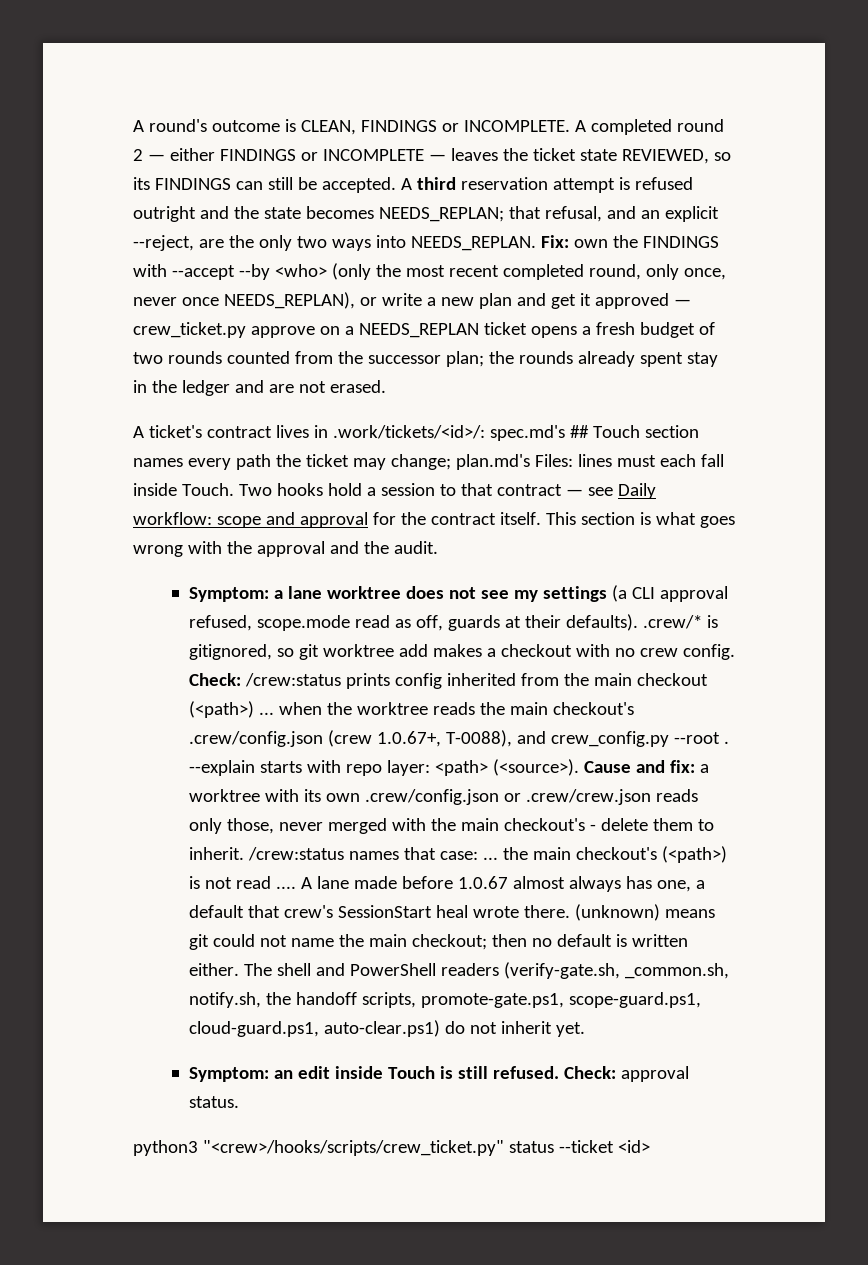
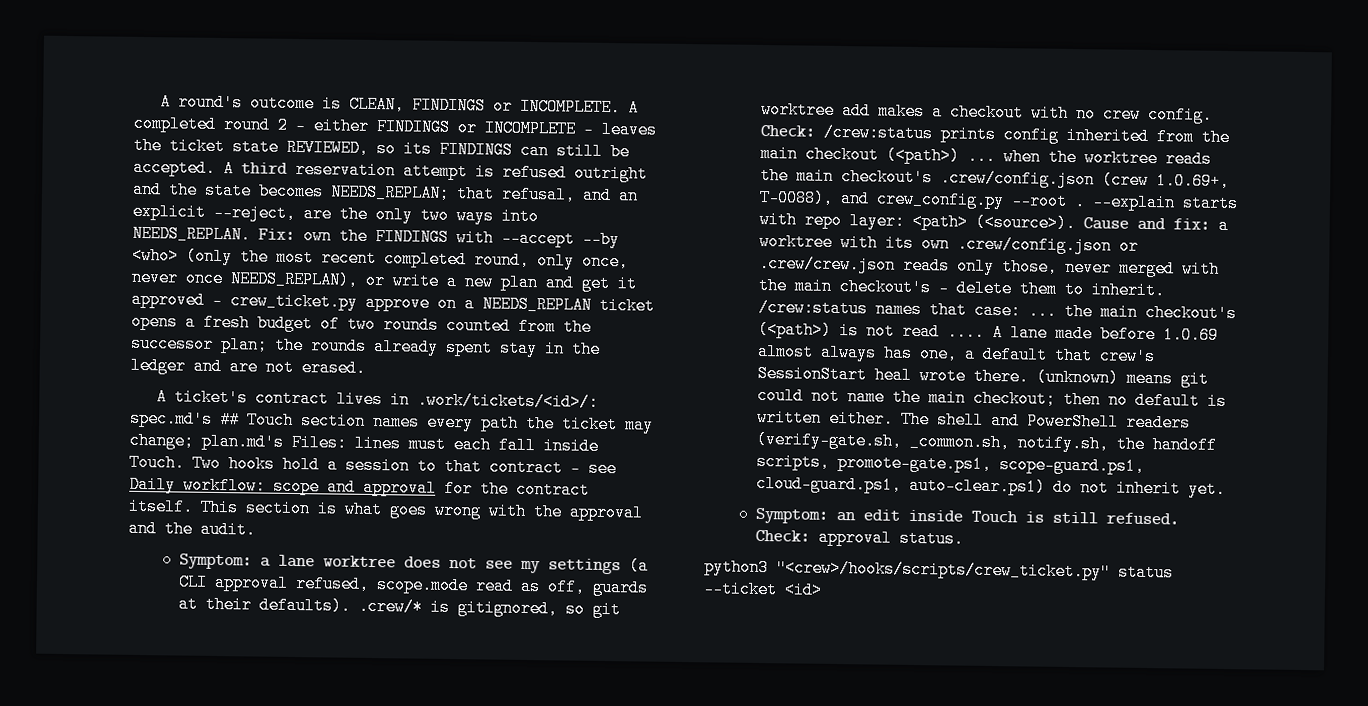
- Check: /crew:status prints config inherited from the main checkout (<path>) ... when the worktree reads the main checkout's .crew/config.json (crew 1.0.67+, T-0088), and crew_config.py --root .
+ Check: /crew:status prints config inherited from the main checkout (<path>) ... when the worktree reads the main checkout's .crew/config.json (crew 1.0.69+, T-0088), and crew_config.py --root .
- A lane made before 1.0.67 almost always has one, a default that crew's SessionStart heal wrote there.
+ A lane made before 1.0.69 almost always has one, a default that crew's SessionStart heal wrote there.

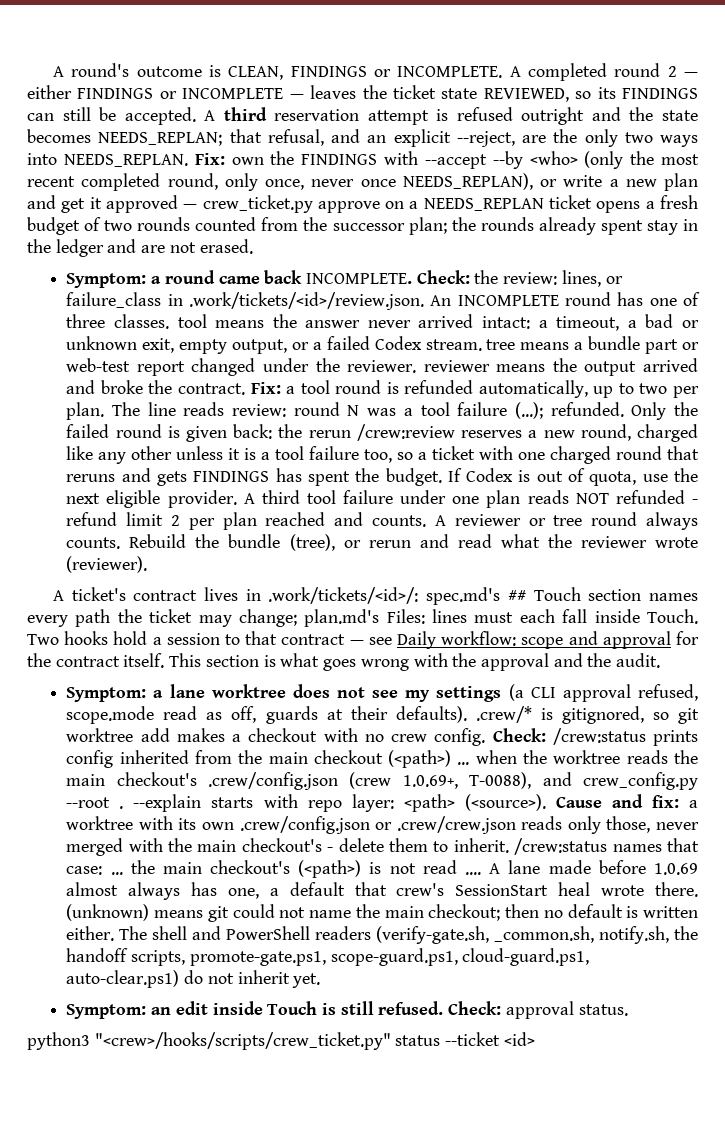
+ Symptom: a round came back INCOMPLETE. Check: the review: lines, or failure_class in .work/tickets/<id>/review.json. An INCOMPLETE round has one of three classes. tool means the answer never arrived intact: a timeout, a bad or unknown exit, empty output, or a failed Codex stream. tree means a bundle part or web-test report changed under the reviewer. reviewer means the output arrived and broke the contract. Fix: a tool round is refunded automatically, up to two per plan. The line reads review: round N was a tool failure (...); refunded. Only the failed round is given back: the rerun /crew:review reserves a new round, charged like any other unless it is a tool failure too, so a ticket with one charged round that reruns and gets FINDINGS has spent the budget. If Codex is out of quota, use the next eligible provider. A third tool failure under one plan reads NOT refunded - refund limit 2 per plan reached and counts. A reviewer or tree round always counts. Rebuild the bundle (tree), or rerun and read what the reviewer wrote (reviewer).

